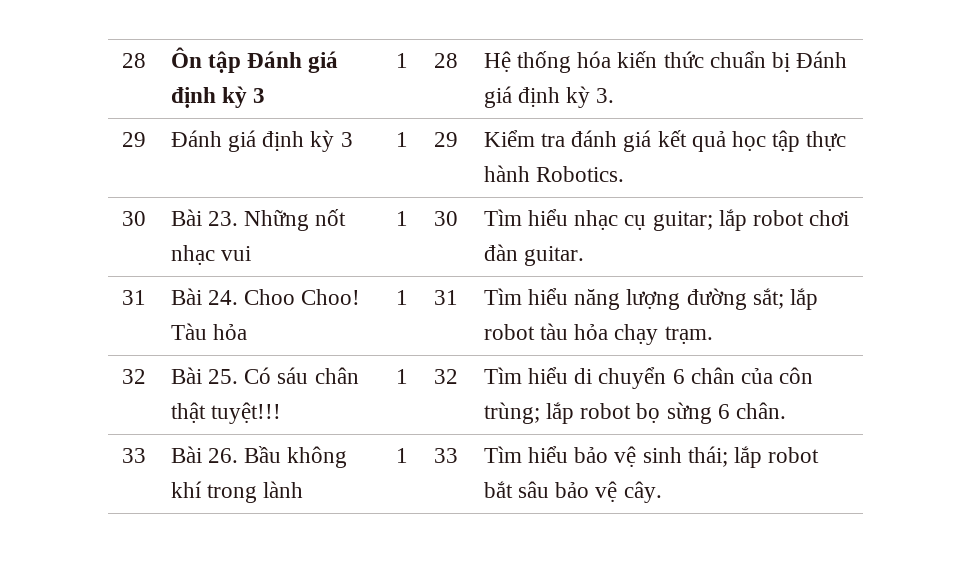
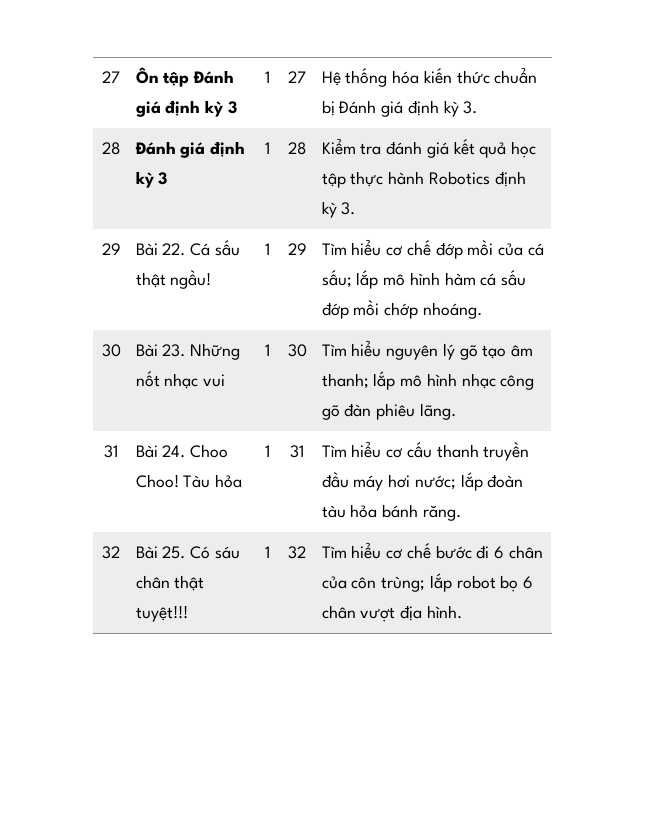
- 28 | Ôn tập Đánh giá định kỳ 3 | 1 | 28 | Hệ thống hóa kiến thức chuẩn bị Đánh giá định kỳ 3.
+ 27 | Ôn tập Đánh giá định kỳ 3 | 1 | 27 | Hệ thống hóa kiến thức chuẩn bị Đánh giá định kỳ 3.
- 29 | Đánh giá định kỳ 3 | 1 | 29 | Kiểm tra đánh giá kết quả học tập thực hành Robotics.
+ 28 | Đánh giá định kỳ 3 | 1 | 28 | Kiểm tra đánh giá kết quả học tập thực hành Robotics định kỳ 3.
+ 29 | Bài 22. Cá sấu thật ngầu! | 1 | 29 | Tìm hiểu cơ chế đớp mồi của cá sấu; lắp mô hình hàm cá sấu đớp mồi chớp nhoáng.
- 30 | Bài 23. Những nốt nhạc vui | 1 | 30 | Tìm hiểu nhạc cụ guitar; lắp robot chơi đàn guitar.
+ 30 | Bài 23. Những nốt nhạc vui | 1 | 30 | Tìm hiểu nguyên lý gõ tạo âm thanh; lắp mô hình nhạc công gõ đàn phiêu lãng.
- 31 | Bài 24. Choo Choo! Tàu hỏa | 1 | 31 | Tìm hiểu năng lượng đường sắt; lắp robot tàu hỏa chạy trạm.
+ 31 | Bài 24. Choo Choo! Tàu hỏa | 1 | 31 | Tìm hiểu cơ cấu thanh truyền đầu máy hơi nước; lắp đoàn tàu hỏa bánh răng.
- 32 | Bài 25. Có sáu chân thật tuyệt!!! | 1 | 32 | Tìm hiểu di chuyển 6 chân của côn trùng; lắp robot bọ sừng 6 chân.
- 33 | Bài 26. Bầu không khí trong lành | 1 | 33 | Tìm hiểu bảo vệ sinh thái; lắp robot bắt sâu bảo vệ cây.
+ 32 | Bài 25. Có sáu chân thật tuyệt!!! | 1 | 32 | Tìm hiểu cơ chế bước đi 6 chân của côn trùng; lắp robot bọ 6 chân vượt địa hình.

